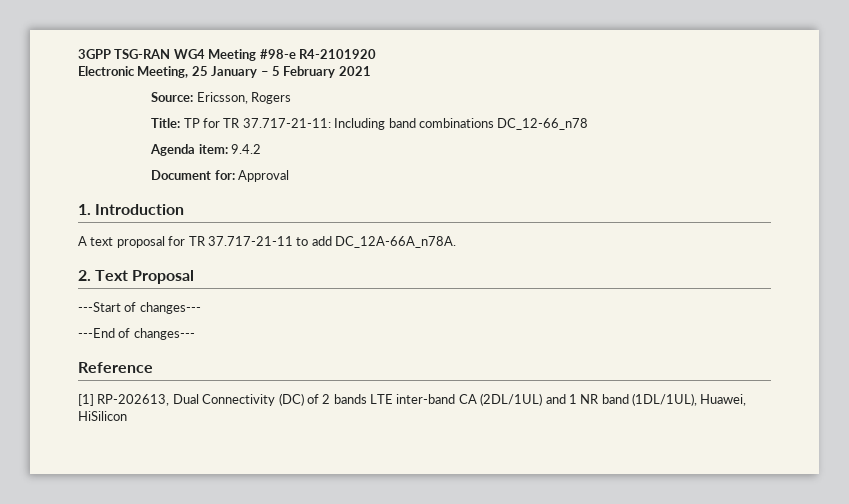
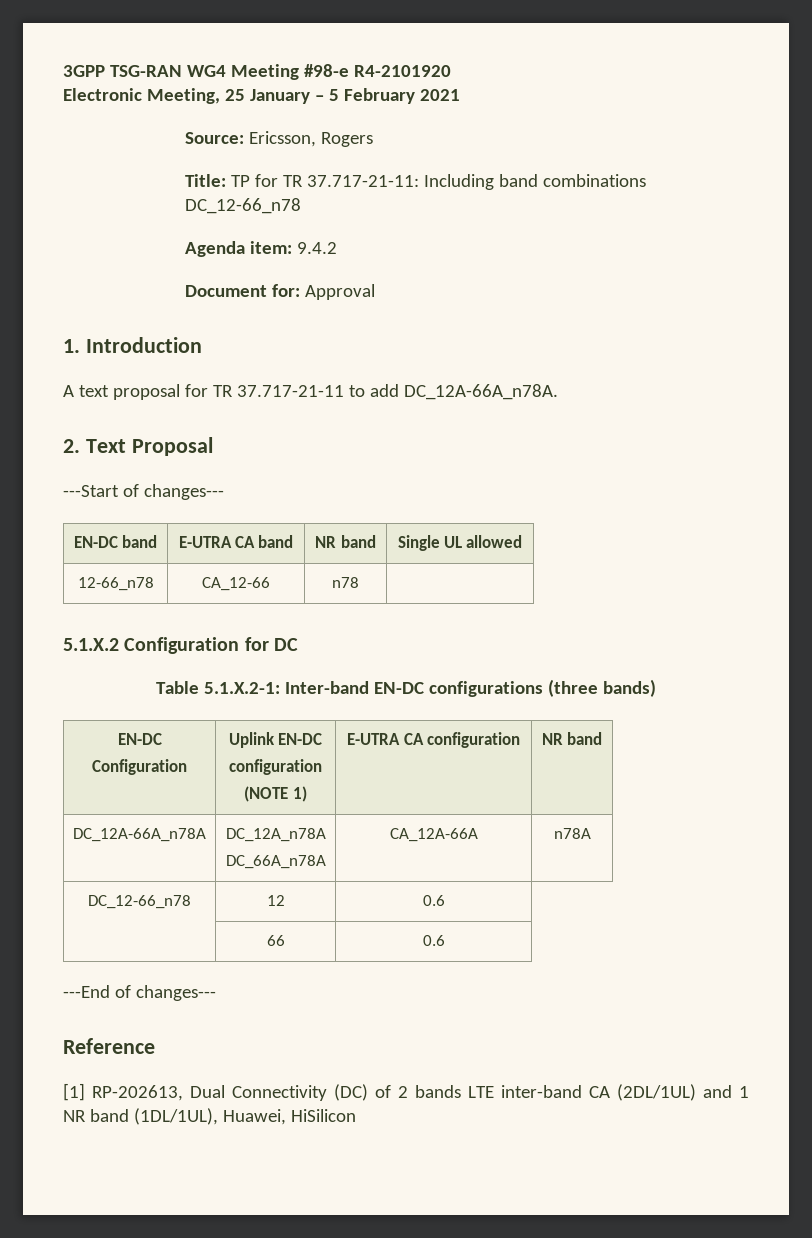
+ EN-DC band | E-UTRA CA band | NR band | Single UL allowed
+ 12-66_n78 | CA_12-66 | n78 |
+ 5.1.X.2 Configuration for DC
+ Table 5.1.X.2-1: Inter-band EN-DC configurations (three bands)
+ EN-DC
+ Configuration | Uplink EN-DC
+ configuration
+ (NOTE 1) | E-UTRA CA configuration | NR band
+ DC_12A-66A_n78A | DC_12A_n78A
+ DC_66A_n78A | CA_12A-66A | n78A
+ DC_12-66_n78 | 12 | 0.6
+ | 66 | 0.6

